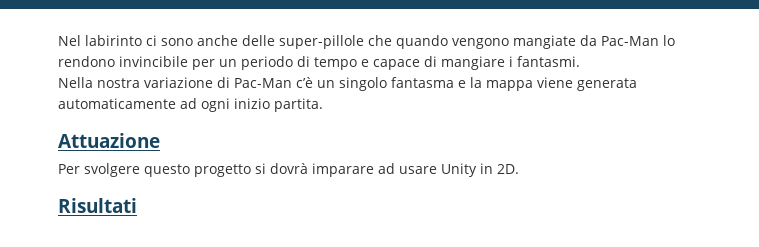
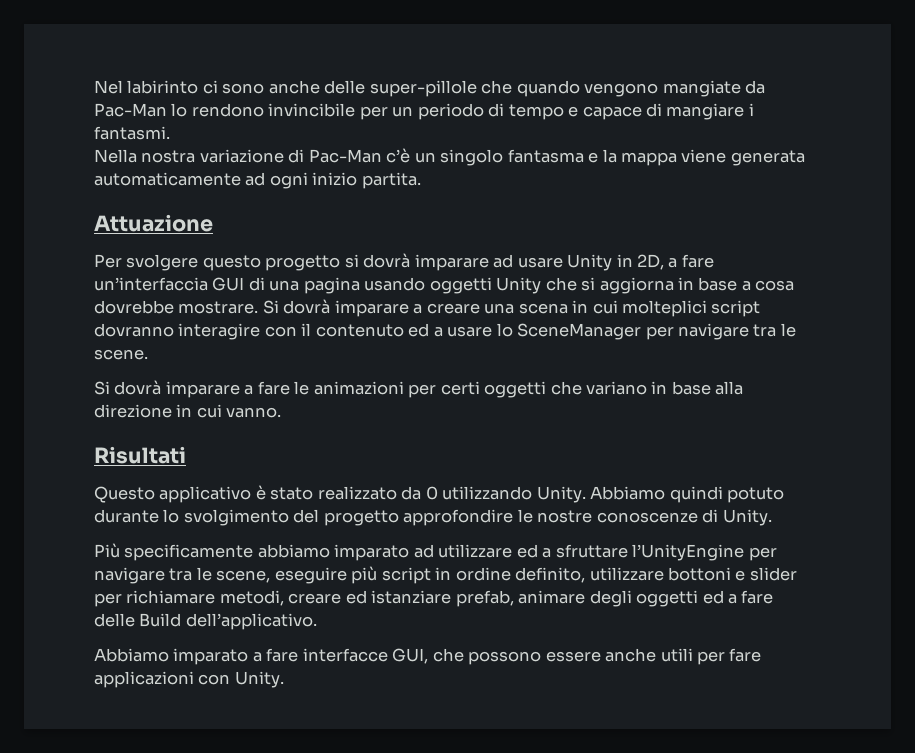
- Per svolgere questo progetto si dovrà imparare ad usare Unity in 2D.
+ Per svolgere questo progetto si dovrà imparare ad usare Unity in 2D, a fare un’interfaccia GUI di una pagina usando oggetti Unity che si aggiorna in base a cosa dovrebbe mostrare. Si dovrà imparare a creare una scena in cui molteplici script dovranno interagire con il contenuto ed a usare lo SceneManager per navigare tra le scene.
+ Si dovrà imparare a fare le animazioni per certi oggetti che variano in base alla direzione in cui vanno.
  Risultati
+ Questo applicativo è stato realizzato da 0 utilizzando Unity. Abbiamo quindi potuto durante lo svolgimento del progetto approfondire le nostre conoscenze di Unity.
+ Più specificamente abbiamo imparato ad utilizzare ed a sfruttare l’UnityEngine per navigare tra le scene, eseguire più script in ordine definito, utilizzare bottoni e slider per richiamare metodi, creare ed istanziare prefab, animare degli oggetti ed a fare delle Build dell’applicativo.
+ Abbiamo imparato a fare interfacce GUI, che possono essere anche utili per fare applicazioni con Unity.

